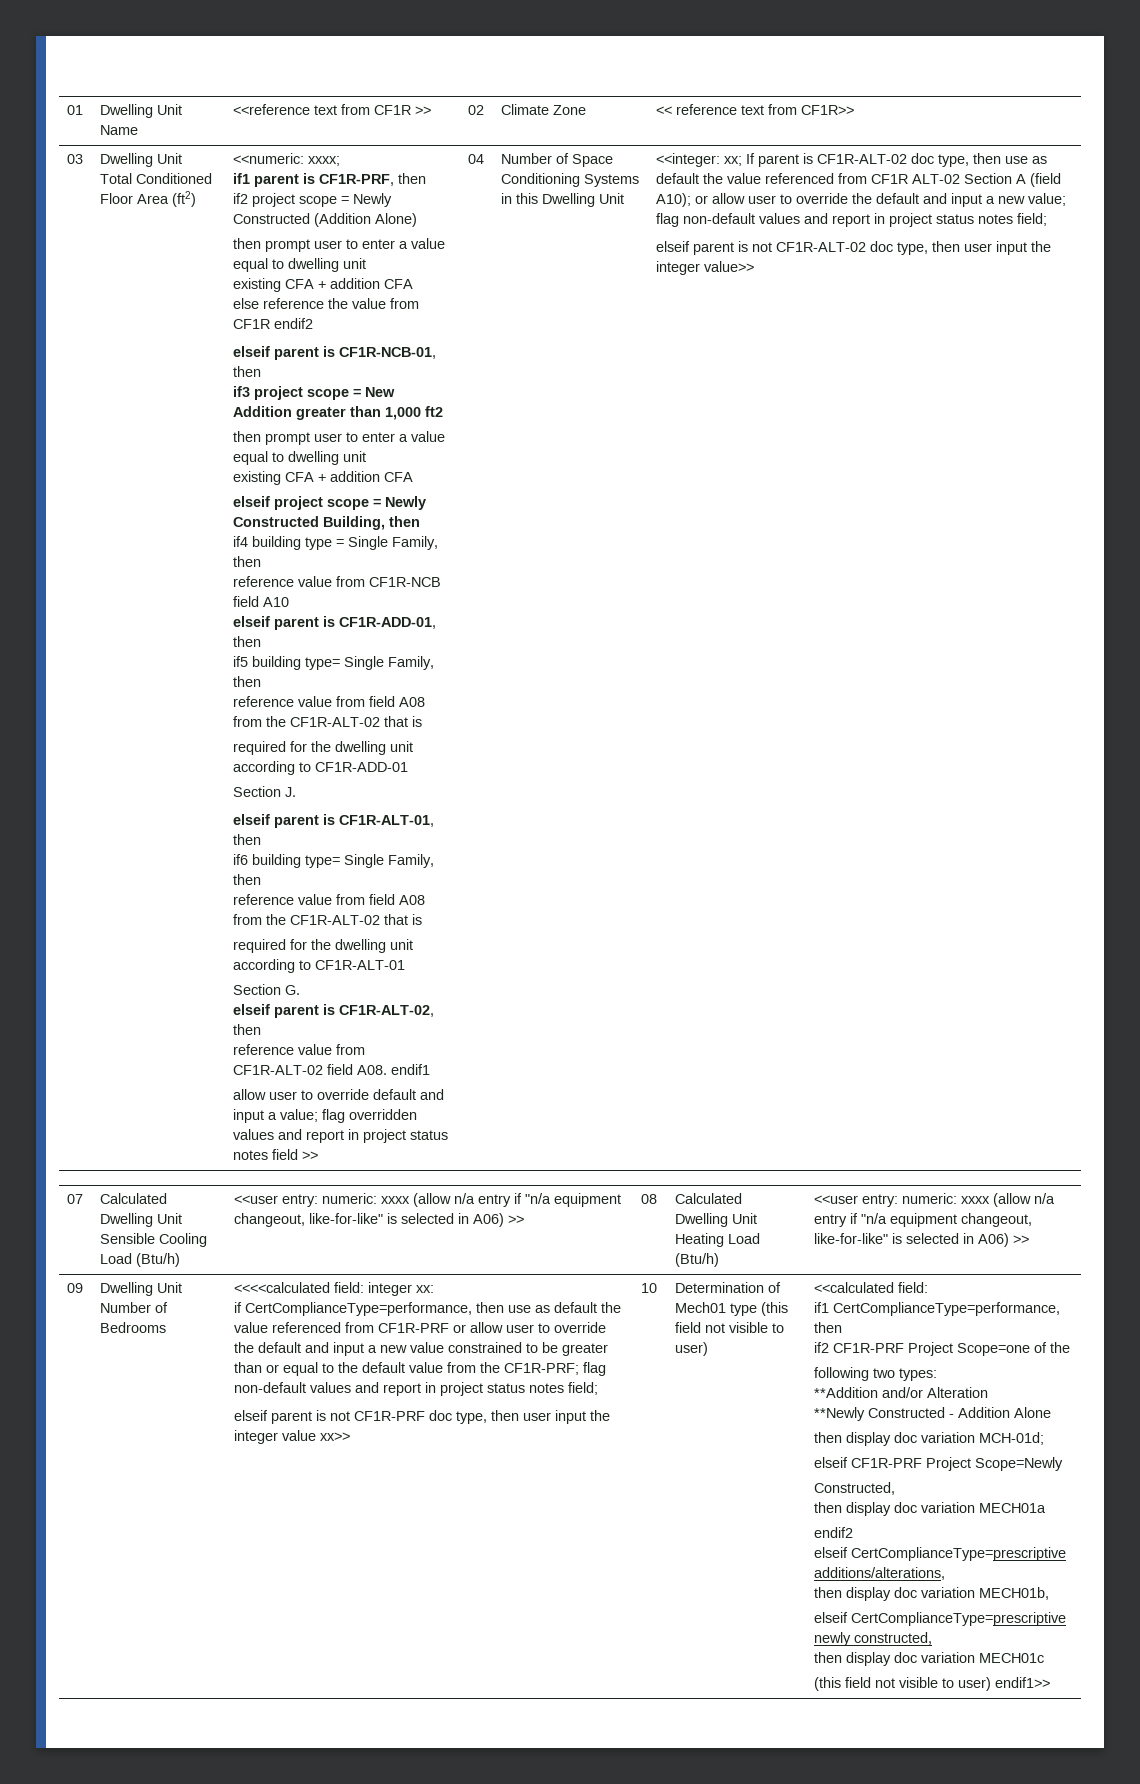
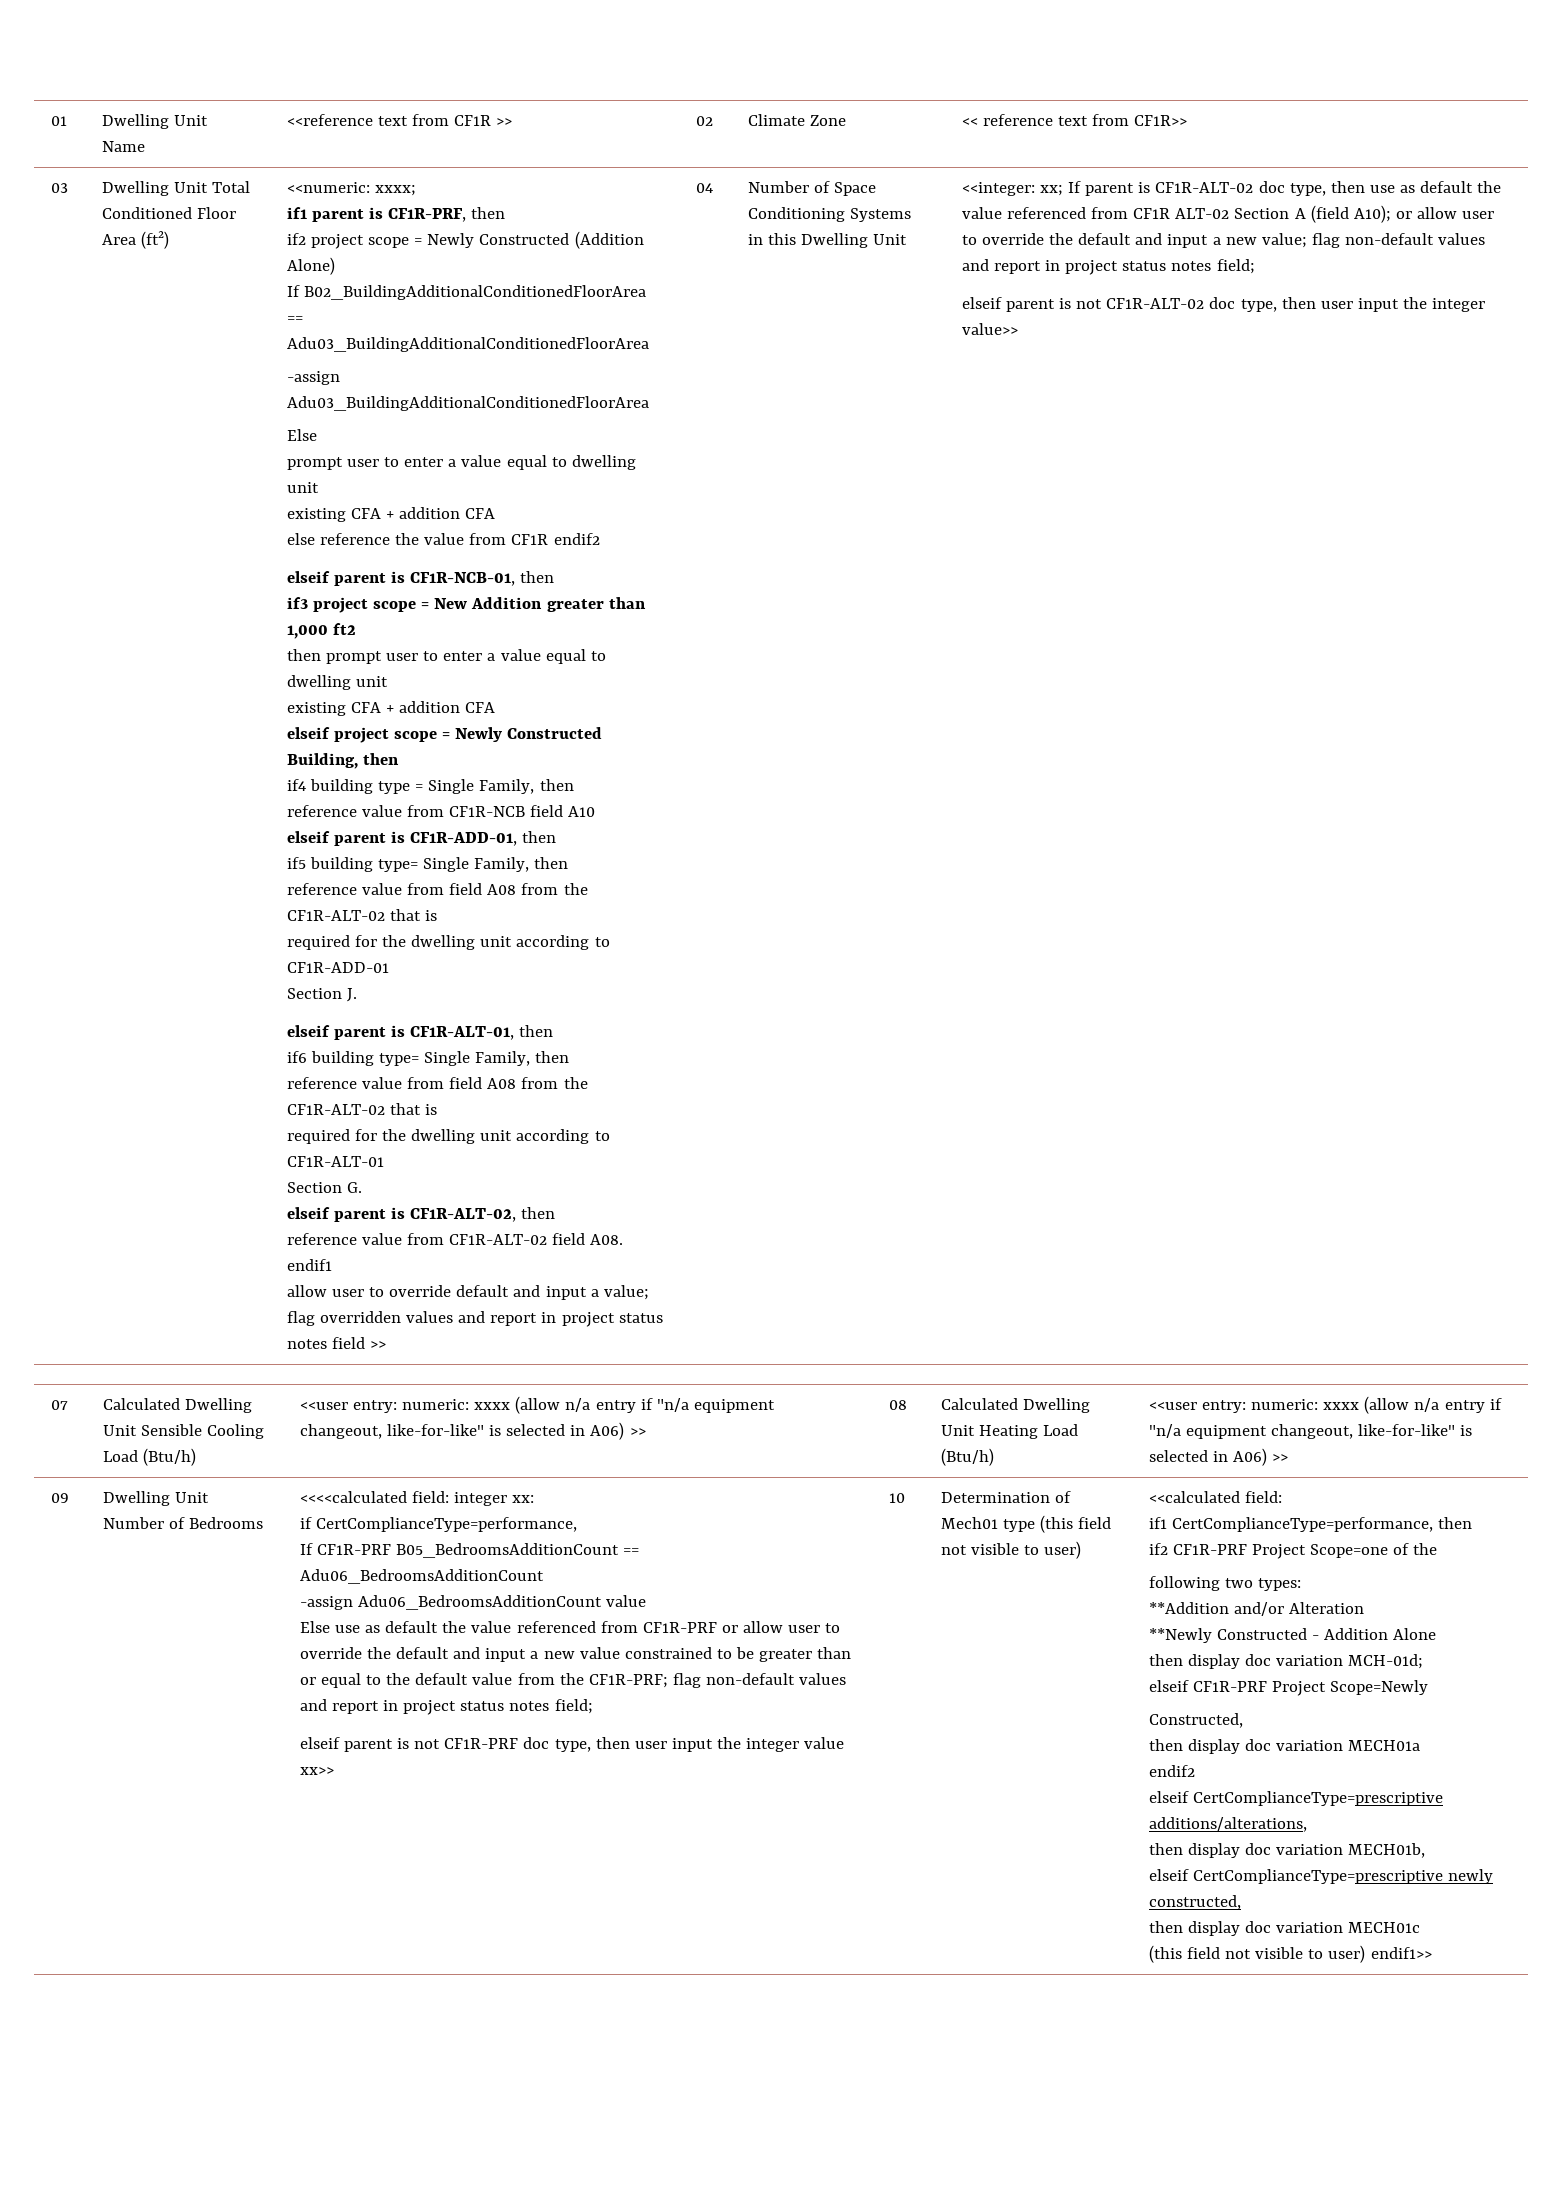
  if2 project scope = Newly Constructed (Addition Alone)
- then prompt user to enter a value equal to dwelling unit
+ If B02_BuildingAdditionalConditionedFloorArea == Adu03_BuildingAdditionalConditionedFloorArea
+ -assign Adu03_BuildingAdditionalConditionedFloorArea
+ Else
+ prompt user to enter a value equal to dwelling unit
- if CertComplianceType=performance, then use as default the value referenced from CF1R-PRF or allow user to override the default and input a new value constrained to be greater than or equal to the default value from the CF1R-PRF; flag non-default values and report in project status notes field;
+ if CertComplianceType=performance,
+ If CF1R-PRF B05_BedroomsAdditionCount == Adu06_BedroomsAdditionCount
+ -assign Adu06_BedroomsAdditionCount value
+ Else use as default the value referenced from CF1R-PRF or allow user to override the default and input a new value constrained to be greater than or equal to the default value from the CF1R-PRF; flag non-default values and report in project status notes field;

